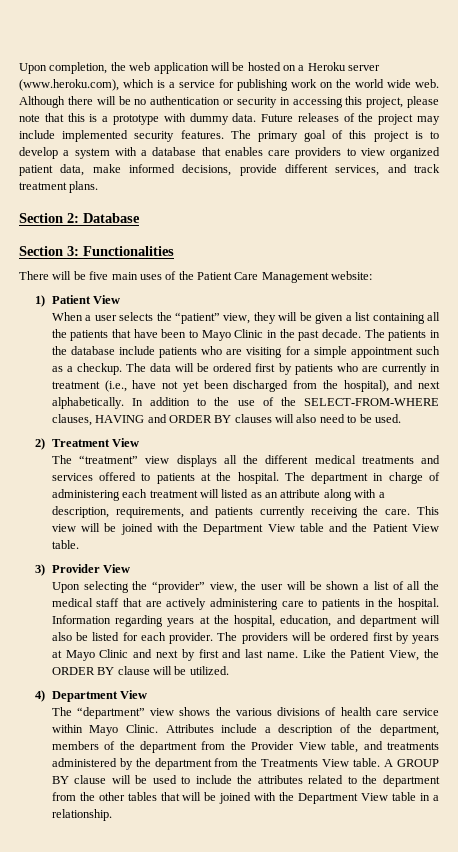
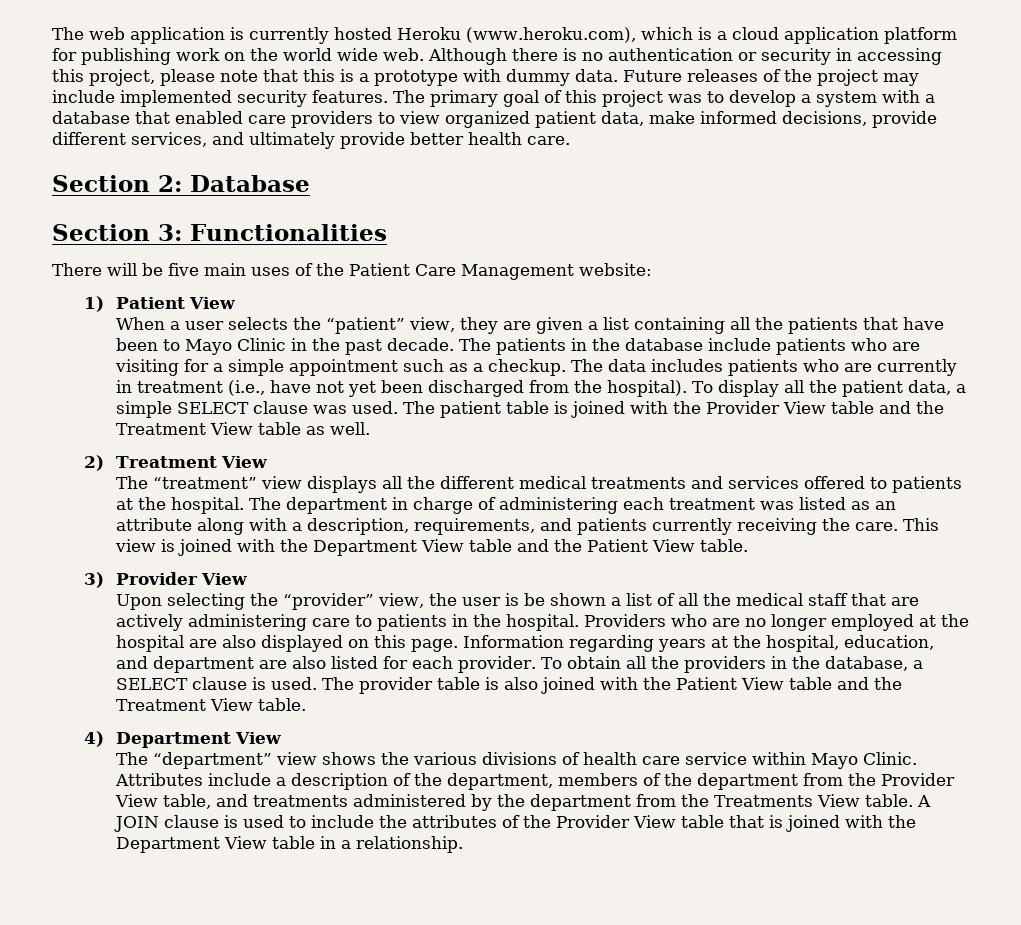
- Upon completion, the web application will be hosted on a Heroku server (www.heroku.com), which is a service for publishing work on the world wide web.
+ The web application is currently hosted Heroku (www.heroku.com), which is a cloud application platform for publishing work on the world wide web.
- Although there will be no authentication or security in accessing this project, please note that this is a prototype with dummy data.
+ Although there is no authentication or security in accessing this project, please note that this is a prototype with dummy data.
- The primary goal of this project is to develop a system with a database that enables care providers to view organized patient data, make informed decisions, provide different services, and track treatment plans.
+ The primary goal of this project was to develop a system with a database that enabled care providers to view organized patient data, make informed decisions, provide different services, and ultimately provide better health care.
- When a user selects the “patient” view, they will be given a list containing all the patients that have been to Mayo Clinic in the past decade.
+ When a user selects the “patient” view, they are given a list containing all the patients that have been to Mayo Clinic in the past decade.
- The data will be ordered first by patients who are currently in treatment (i.e., have not yet been discharged from the hospital), and next alphabetically. In addition to the use of the SELECT-FROM-WHERE clauses, HAVING and ORDER BY clauses will also need to be used.
+ The data includes patients who are currently in treatment (i.e., have not yet been discharged from the hospital). To display all the patient data, a simple SELECT clause was used. The patient table is joined with the Provider View table and the Treatment View table as well.
- The department in charge of administering each treatment will listed as an attribute along with a description, requirements, and patients currently receiving the care.
+ The department in charge of administering each treatment was listed as an attribute along with a description, requirements, and patients currently receiving the care.
- This view will be joined with the Department View table and the Patient View table.
+ This view is joined with the Department View table and the Patient View table.
- Upon selecting the “provider” view, the user will be shown a list of all the medical staff that are actively administering care to patients in the hospital.
+ Upon selecting the “provider” view, the user is be shown a list of all the medical staff that are actively administering care to patients in the hospital.
+ Providers who are no longer employed at the hospital are also displayed on this page.
- Information regarding years at the hospital, education, and department will also be listed for each provider.
+ Information regarding years at the hospital, education, and department are also listed for each provider.
- The providers will be ordered first by years at Mayo Clinic and next by first and last name. Like the Patient View, the ORDER BY clause will be utilized.
+ To obtain all the providers in the database, a SELECT clause is used. The provider table is also joined with the Patient View table and the Treatment View table.
- A GROUP BY clause will be used to include the attributes related to the department from the other tables that will be joined with the Department View table in a relationship.
+ A JOIN clause is used to include the attributes of the Provider View table that is joined with the Department View table in a relationship.

